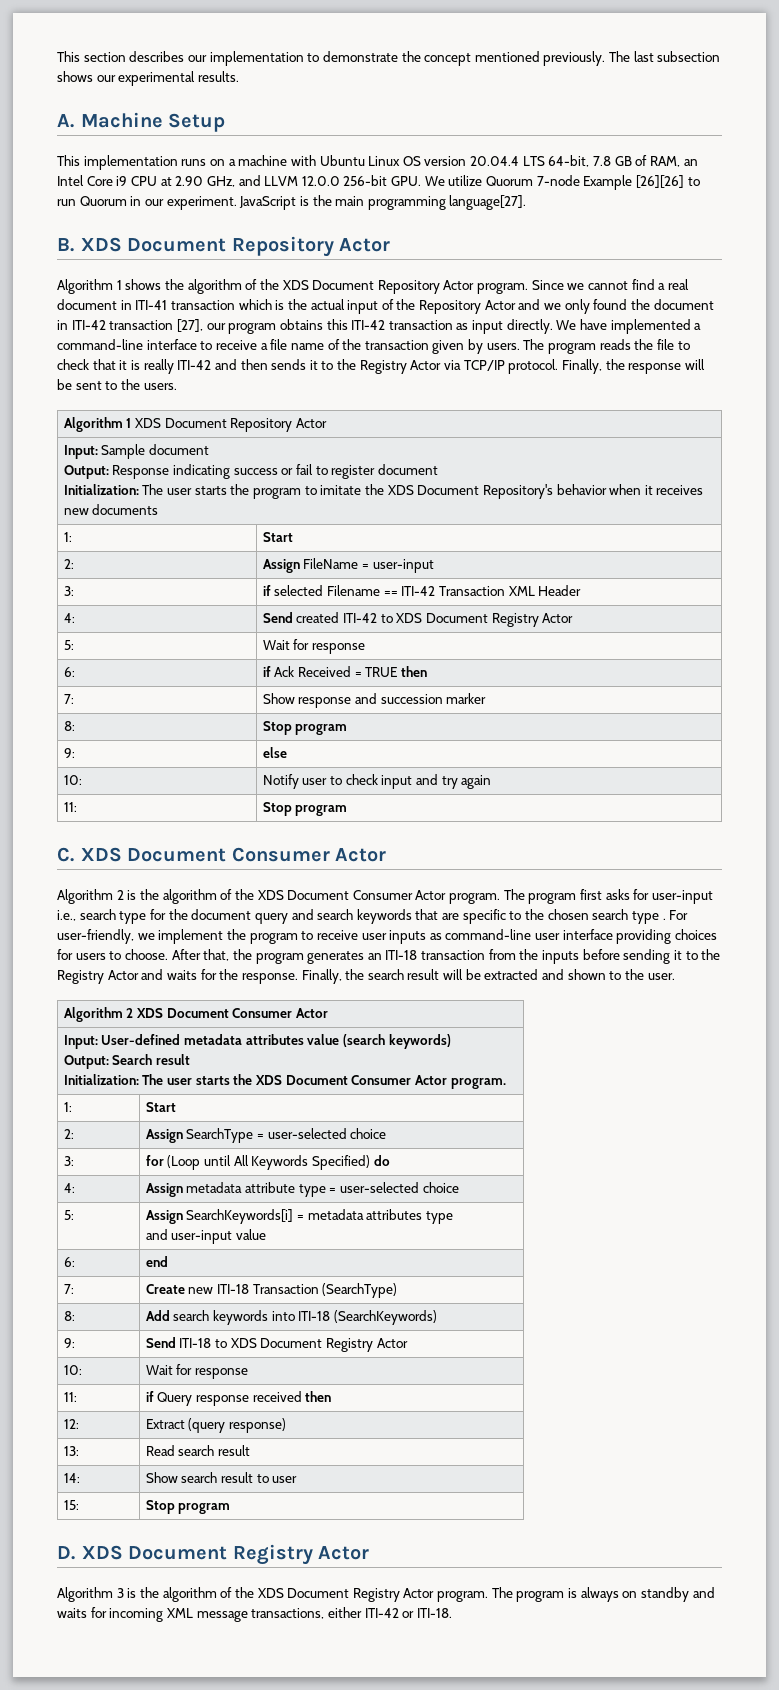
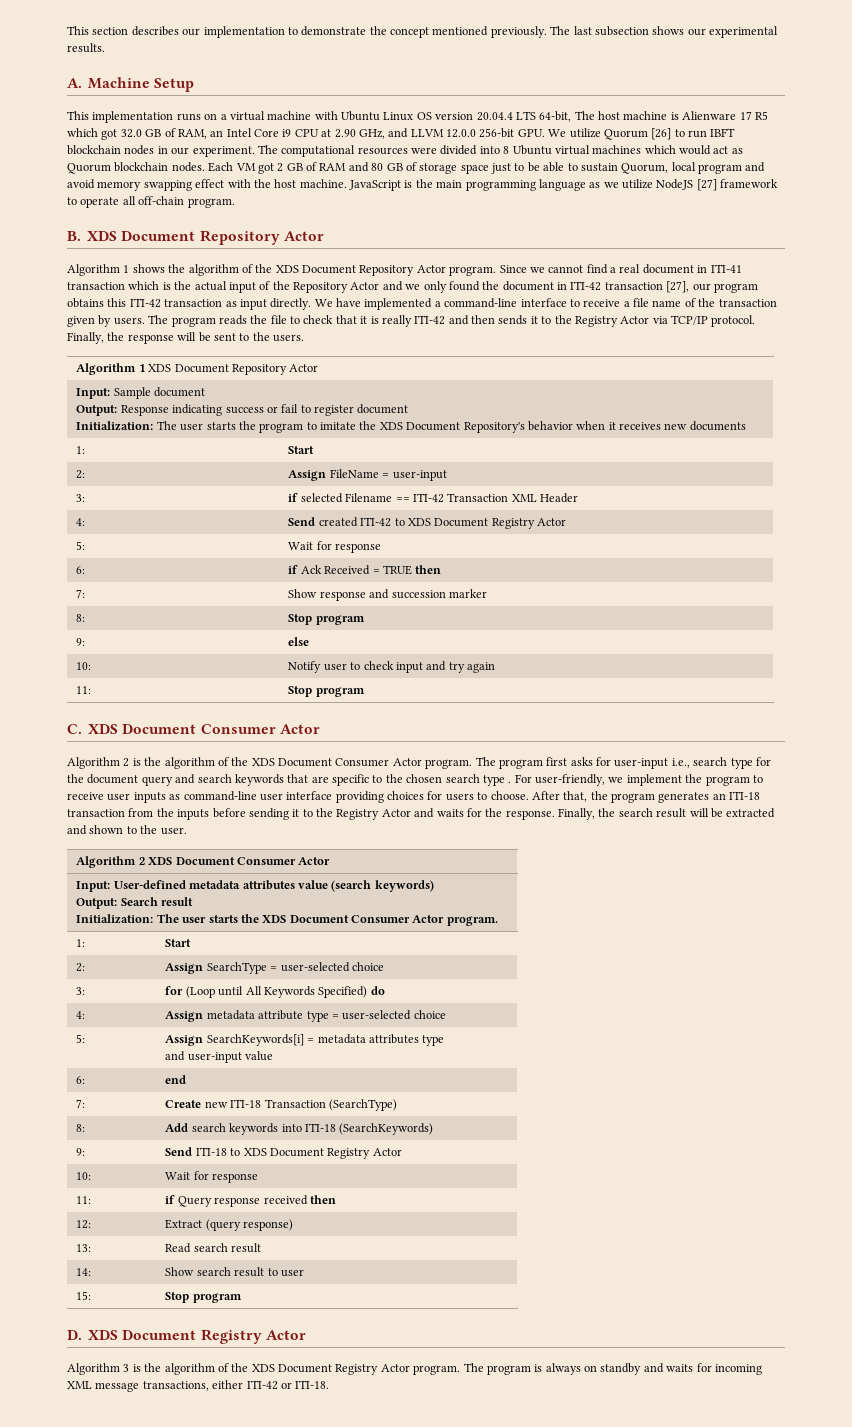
- This implementation runs on a machine with Ubuntu Linux OS version 20.04.4 LTS 64-bit, 7.8 GB of RAM, an Intel Core i9 CPU at 2.90 GHz, and LLVM 12.0.0 256-bit GPU. We utilize Quorum 7-node Example [26][26] to run Quorum in our experiment.
+ This implementation runs on a virtual machine with Ubuntu Linux OS version 20.04.4 LTS 64-bit, The host machine is Alienware 17 R5 which got 32.0 GB of RAM, an Intel Core i9 CPU at 2.90 GHz, and LLVM 12.0.0 256-bit GPU. We utilize Quorum [26] to run IBFT blockchain nodes in our experiment. The computational resources were divided into 8 Ubuntu virtual machines which would act as Quorum blockchain nodes. Each VM got 2 GB of RAM and 80 GB of storage space just to be able to sustain Quorum, local program and avoid memory swapping effect with the host machine.
- JavaScript is the main programming language[27].
+ JavaScript is the main programming language as we utilize NodeJS [27] framework to operate all off-chain program.

